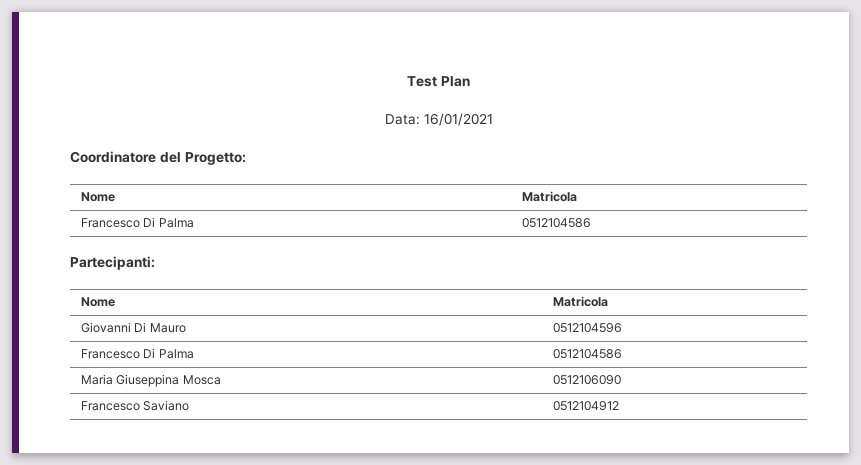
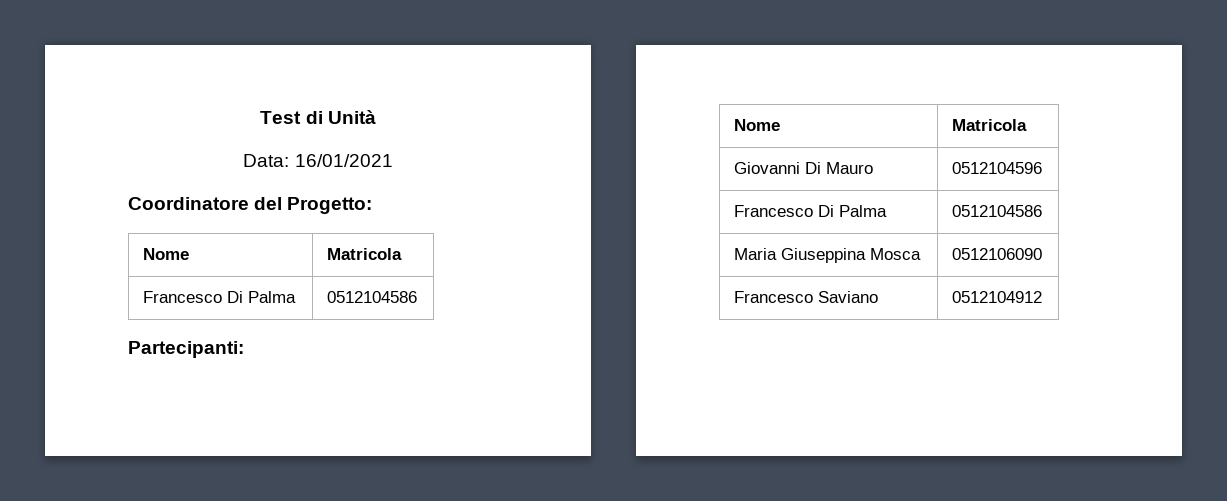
- Test Plan
+ Test di Unità

